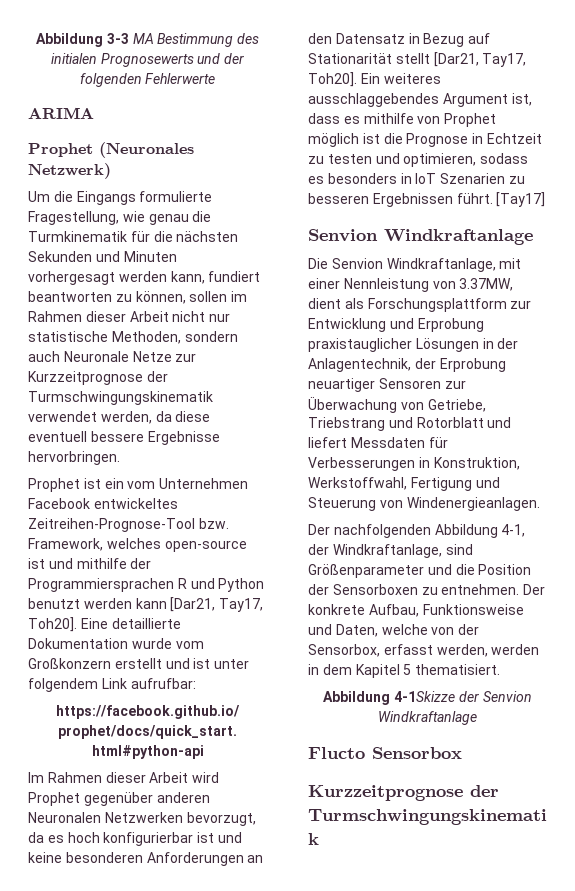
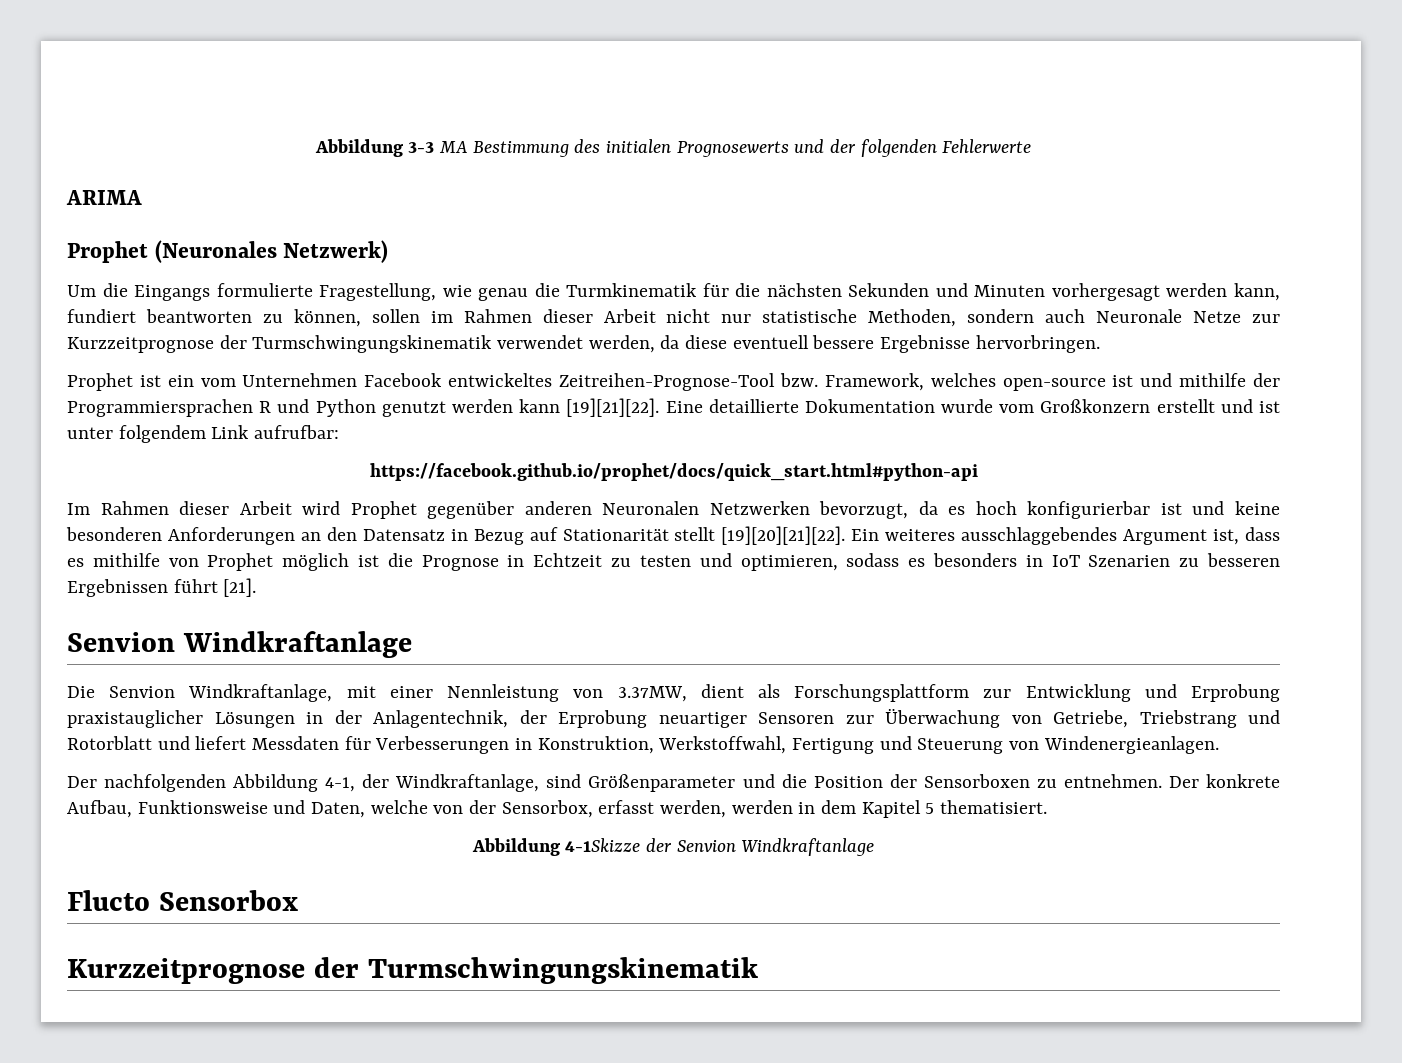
- Prophet ist ein vom Unternehmen Facebook entwickeltes Zeitreihen-Prognose-Tool bzw. Framework, welches open-source ist und mithilfe der Programmiersprachen R und Python benutzt werden kann [Dar21, Tay17, Toh20].
+ Prophet ist ein vom Unternehmen Facebook entwickeltes Zeitreihen-Prognose-Tool bzw. Framework, welches open-source ist und mithilfe der Programmiersprachen R und Python genutzt werden kann [19][21][22].
- Im Rahmen dieser Arbeit wird Prophet gegenüber anderen Neuronalen Netzwerken bevorzugt, da es hoch konfigurierbar ist und keine besonderen Anforderungen an den Datensatz in Bezug auf Stationarität stellt [Dar21, Tay17, Toh20].
+ Im Rahmen dieser Arbeit wird Prophet gegenüber anderen Neuronalen Netzwerken bevorzugt, da es hoch konfigurierbar ist und keine besonderen Anforderungen an den Datensatz in Bezug auf Stationarität stellt [19][20][21][22].
- Ein weiteres ausschlaggebendes Argument ist, dass es mithilfe von Prophet möglich ist die Prognose in Echtzeit zu testen und optimieren, sodass es besonders in IoT Szenarien zu besseren Ergebnissen führt. [Tay17]
+ Ein weiteres ausschlaggebendes Argument ist, dass es mithilfe von Prophet möglich ist die Prognose in Echtzeit zu testen und optimieren, sodass es besonders in IoT Szenarien zu besseren Ergebnissen führt [21].

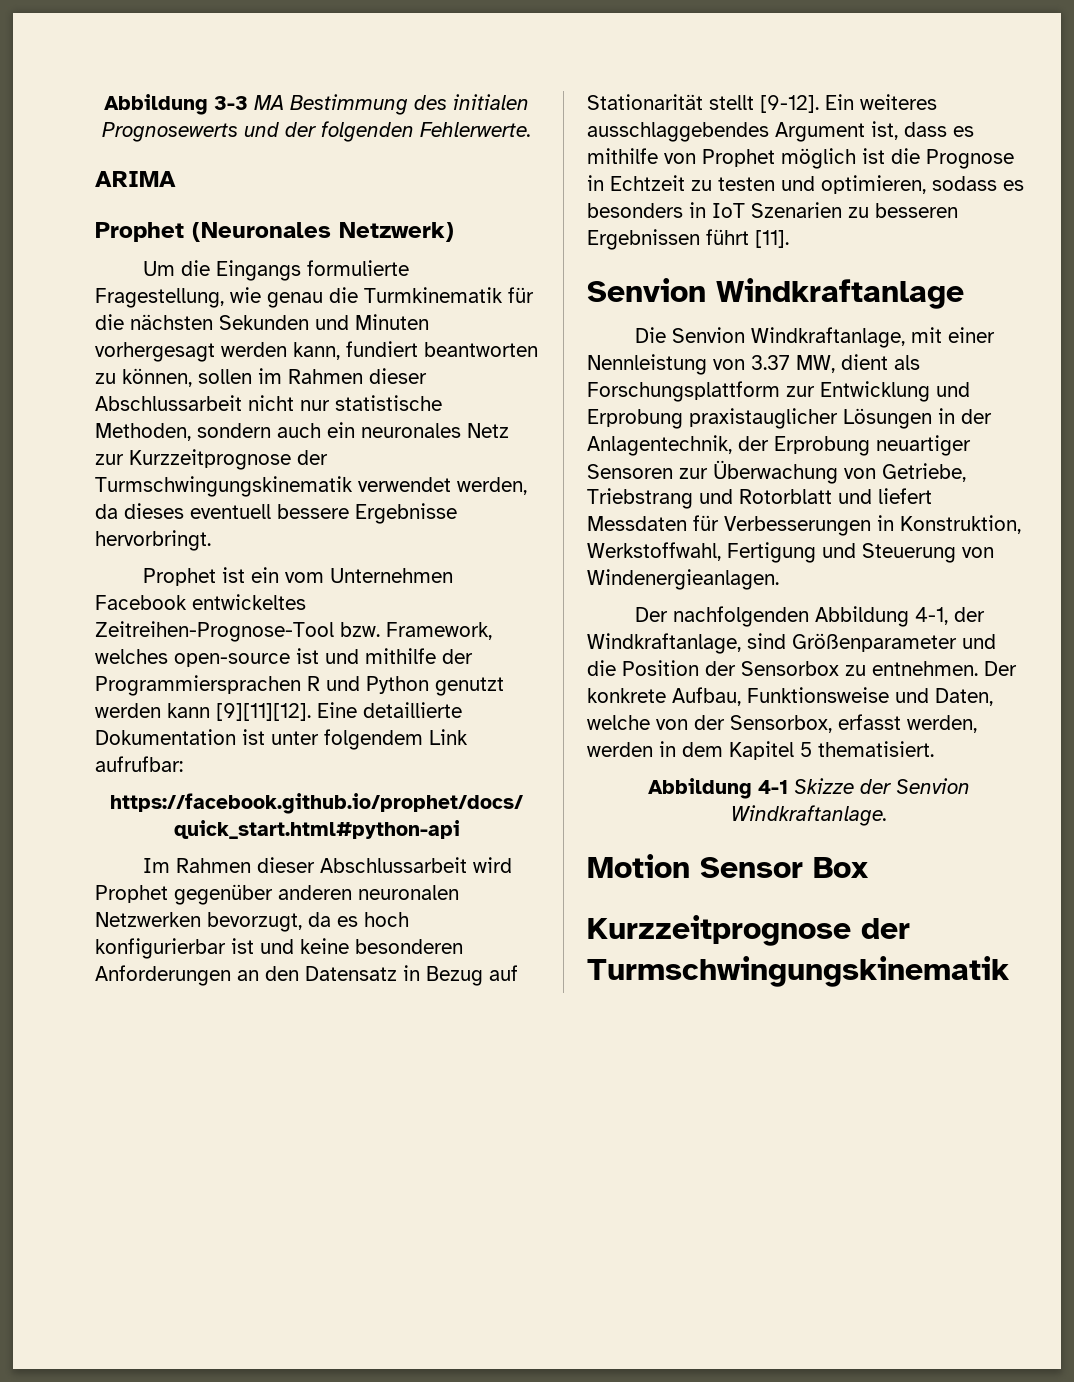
- Abbildung 3-3 MA Bestimmung des initialen Prognosewerts und der folgenden Fehlerwerte
+ Abbildung 3-3 MA Bestimmung des initialen Prognosewerts und der folgenden Fehlerwerte.
- Um die Eingangs formulierte Fragestellung, wie genau die Turmkinematik für die nächsten Sekunden und Minuten vorhergesagt werden kann, fundiert beantworten zu können, sollen im Rahmen dieser Arbeit nicht nur statistische Methoden, sondern auch Neuronale Netze zur Kurzzeitprognose der Turmschwingungskinematik verwendet werden, da diese eventuell bessere Ergebnisse hervorbringen.
+ Um die Eingangs formulierte Fragestellung, wie genau die Turmkinematik für die nächsten Sekunden und Minuten vorhergesagt werden kann, fundiert beantworten zu können, sollen im Rahmen dieser Abschlussarbeit nicht nur statistische Methoden, sondern auch ein neuronales Netz zur Kurzzeitprognose der Turmschwingungskinematik verwendet werden, da dieses eventuell bessere Ergebnisse hervorbringt.
- Prophet ist ein vom Unternehmen Facebook entwickeltes Zeitreihen-Prognose-Tool bzw. Framework, welches open-source ist und mithilfe der Programmiersprachen R und Python genutzt werden kann [19][21][22].
+ Prophet ist ein vom Unternehmen Facebook entwickeltes Zeitreihen-Prognose-Tool bzw. Framework, welches open-source ist und mithilfe der Programmiersprachen R und Python genutzt werden kann [9][11][12].
- Eine detaillierte Dokumentation wurde vom Großkonzern erstellt und ist unter folgendem Link aufrufbar:
+ Eine detaillierte Dokumentation ist unter folgendem Link aufrufbar:
- Im Rahmen dieser Arbeit wird Prophet gegenüber anderen Neuronalen Netzwerken bevorzugt, da es hoch konfigurierbar ist und keine besonderen Anforderungen an den Datensatz in Bezug auf Stationarität stellt [19][20][21][22].
+ Im Rahmen dieser Abschlussarbeit wird Prophet gegenüber anderen neuronalen Netzwerken bevorzugt, da es hoch konfigurierbar ist und keine besonderen Anforderungen an den Datensatz in Bezug auf Stationarität stellt [9-12].
- Ein weiteres ausschlaggebendes Argument ist, dass es mithilfe von Prophet möglich ist die Prognose in Echtzeit zu testen und optimieren, sodass es besonders in IoT Szenarien zu besseren Ergebnissen führt [21].
+ Ein weiteres ausschlaggebendes Argument ist, dass es mithilfe von Prophet möglich ist die Prognose in Echtzeit zu testen und optimieren, sodass es besonders in IoT Szenarien zu besseren Ergebnissen führt [11].
- Die Senvion Windkraftanlage, mit einer Nennleistung von 3.37MW, dient als Forschungsplattform zur Entwicklung und Erprobung praxistauglicher Lösungen in der Anlagentechnik, der Erprobung neuartiger Sensoren zur Überwachung von Getriebe, Triebstrang und Rotorblatt und liefert Messdaten für Verbesserungen in Konstruktion, Werkstoffwahl, Fertigung und Steuerung von Windenergieanlagen.
+ Die Senvion Windkraftanlage, mit einer Nennleistung von 3.37 MW, dient als Forschungsplattform zur Entwicklung und Erprobung praxistauglicher Lösungen in der Anlagentechnik, der Erprobung neuartiger Sensoren zur Überwachung von Getriebe, Triebstrang und Rotorblatt und liefert Messdaten für Verbesserungen in Konstruktion, Werkstoffwahl, Fertigung und Steuerung von Windenergieanlagen.
- Der nachfolgenden Abbildung 4-1, der Windkraftanlage, sind Größenparameter und die Position der Sensorboxen zu entnehmen.
+ Der nachfolgenden Abbildung 4-1, der Windkraftanlage, sind Größenparameter und die Position der Sensorbox zu entnehmen.
- Abbildung 4-1Skizze der Senvion Windkraftanlage
- Flucto Sensorbox
+ Abbildung 4-1 Skizze der Senvion Windkraftanlage.
+ Motion Sensor Box

